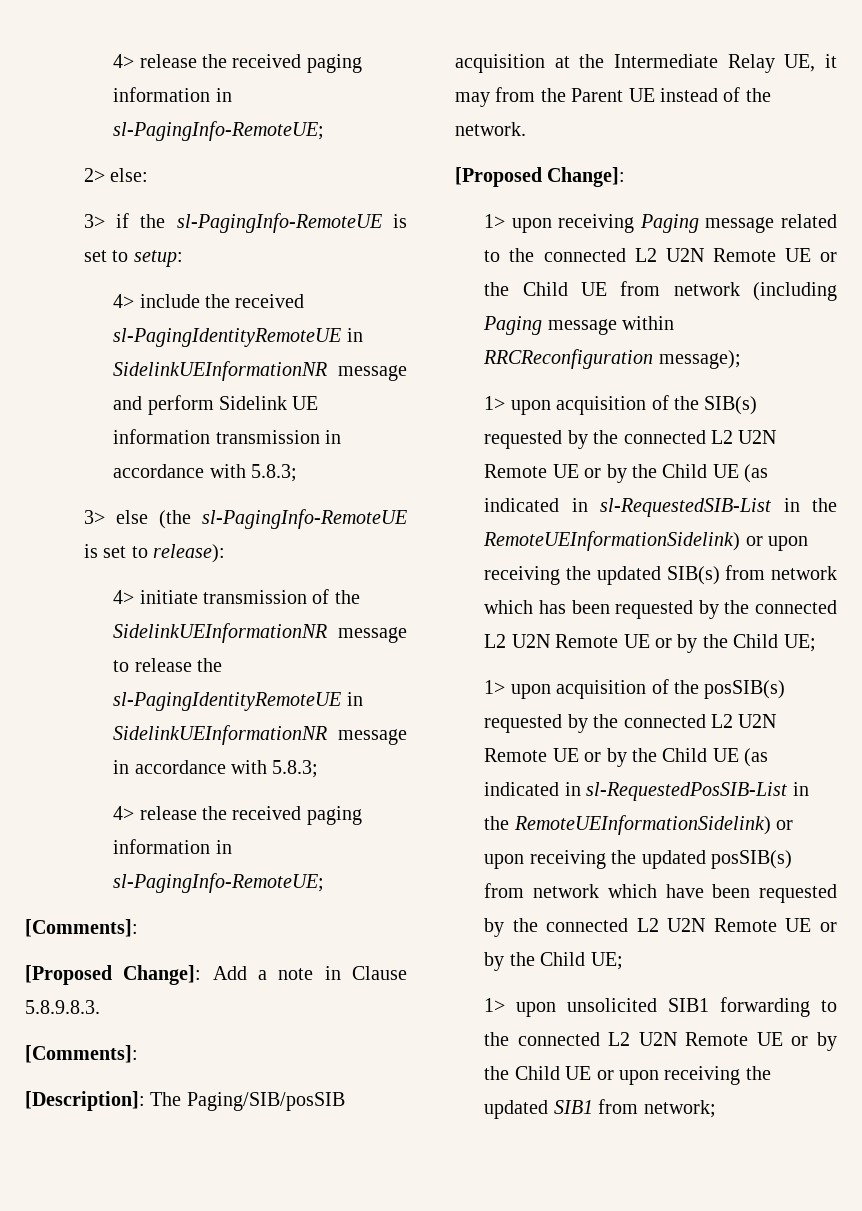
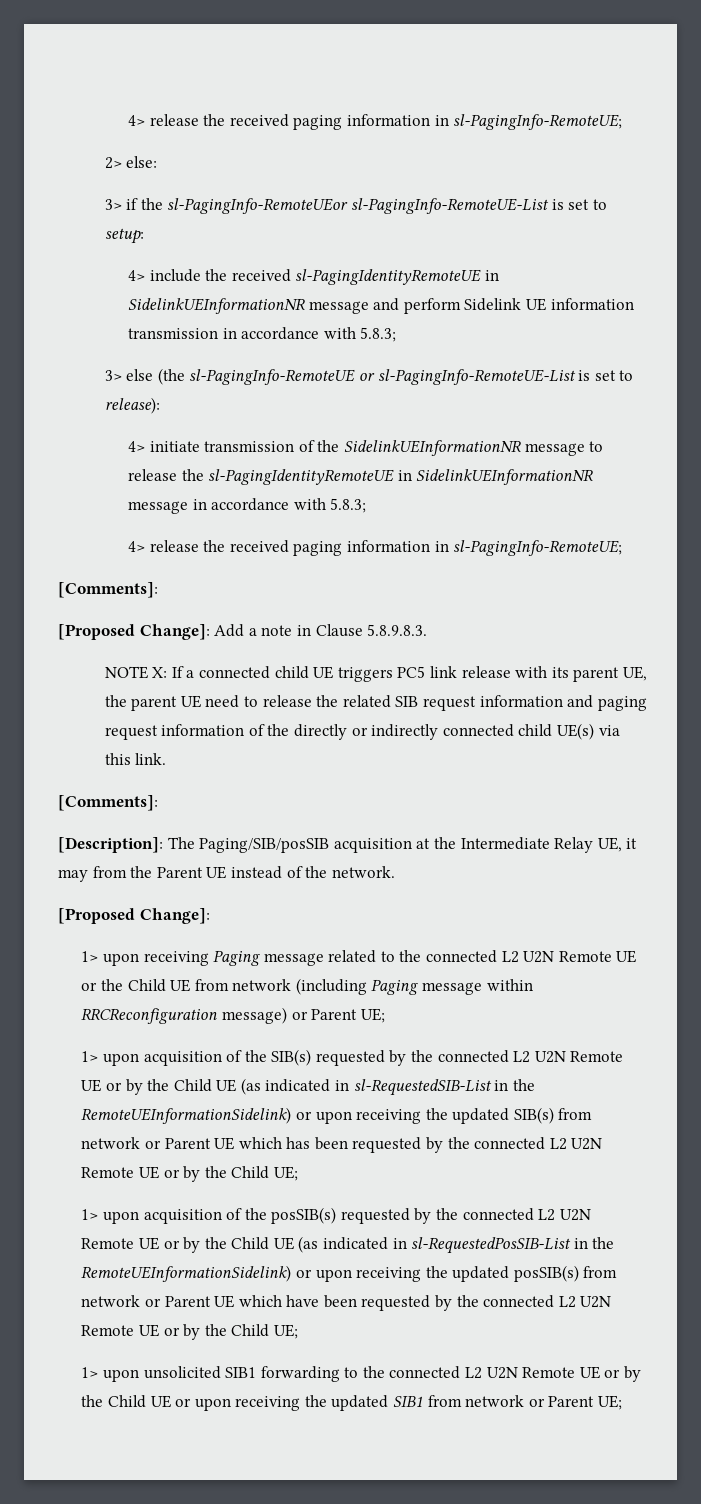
- 3> if the sl-PagingInfo-RemoteUE is set to setup:
+ 3> if the sl-PagingInfo-RemoteUEor sl-PagingInfo-RemoteUE-List is set to setup:
- 3> else (the sl-PagingInfo-RemoteUE is set to release):
+ 3> else (the sl-PagingInfo-RemoteUE or sl-PagingInfo-RemoteUE-List is set to release):
+ NOTE X: If a connected child UE triggers PC5 link release with its parent UE, the parent UE need to release the related SIB request information and paging request information of the directly or indirectly connected child UE(s) via this link.
- 1> upon receiving Paging message related to the connected L2 U2N Remote UE or the Child UE from network (including Paging message within RRCReconfiguration message);
+ 1> upon receiving Paging message related to the connected L2 U2N Remote UE or the Child UE from network (including Paging message within RRCReconfiguration message) or Parent UE;
- 1> upon acquisition of the SIB(s) requested by the connected L2 U2N Remote UE or by the Child UE (as indicated in sl-RequestedSIB-List in the RemoteUEInformationSidelink) or upon receiving the updated SIB(s) from network which has been requested by the connected L2 U2N Remote UE or by the Child UE;
+ 1> upon acquisition of the SIB(s) requested by the connected L2 U2N Remote UE or by the Child UE (as indicated in sl-RequestedSIB-List in the RemoteUEInformationSidelink) or upon receiving the updated SIB(s) from network or Parent UE which has been requested by the connected L2 U2N Remote UE or by the Child UE;
- 1> upon acquisition of the posSIB(s) requested by the connected L2 U2N Remote UE or by the Child UE (as indicated in sl-RequestedPosSIB-List in the RemoteUEInformationSidelink) or upon receiving the updated posSIB(s) from network which have been requested by the connected L2 U2N Remote UE or by the Child UE;
+ 1> upon acquisition of the posSIB(s) requested by the connected L2 U2N Remote UE or by the Child UE (as indicated in sl-RequestedPosSIB-List in the RemoteUEInformationSidelink) or upon receiving the updated posSIB(s) from network or Parent UE which have been requested by the connected L2 U2N Remote UE or by the Child UE;
- 1> upon unsolicited SIB1 forwarding to the connected L2 U2N Remote UE or by the Child UE or upon receiving the updated SIB1 from network;
+ 1> upon unsolicited SIB1 forwarding to the connected L2 U2N Remote UE or by the Child UE or upon receiving the updated SIB1 from network or Parent UE;

